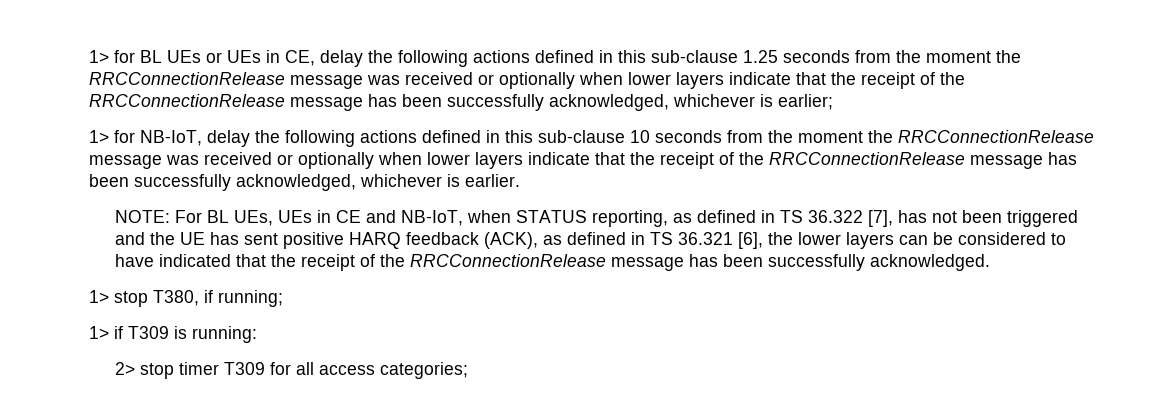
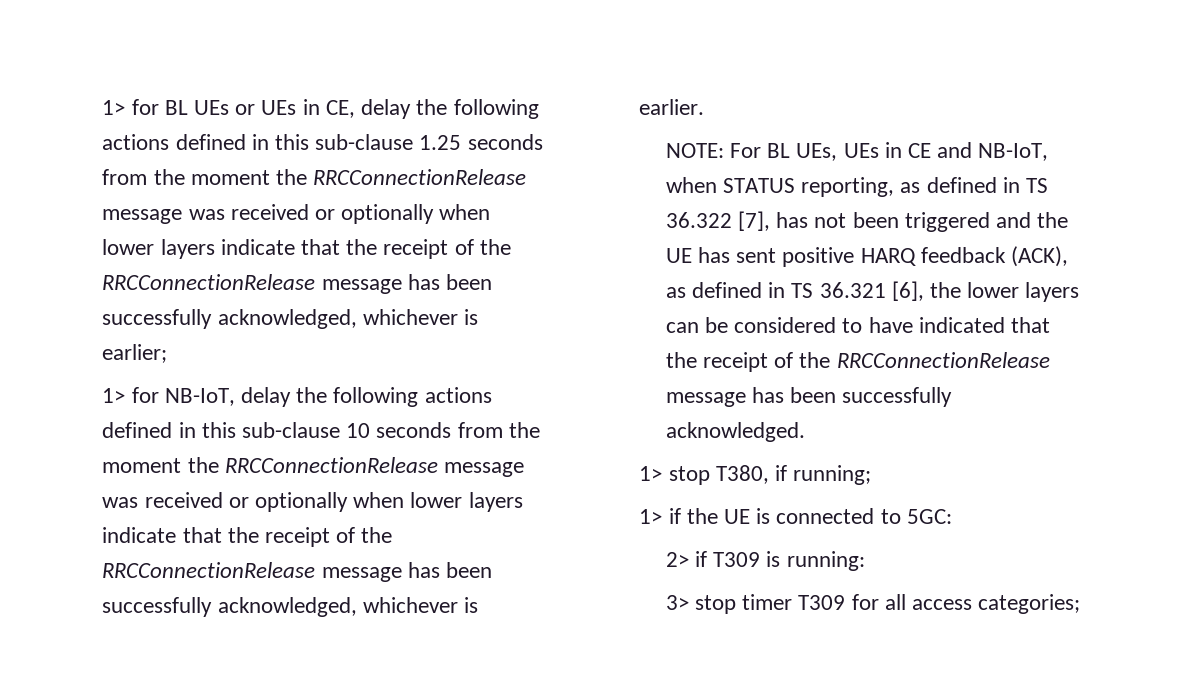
- 1> if T309 is running:
+ 1> if the UE is connected to 5GC:
+ 2> if T309 is running:
- 2> stop timer T309 for all access categories;
+ 3> stop timer T309 for all access categories;

